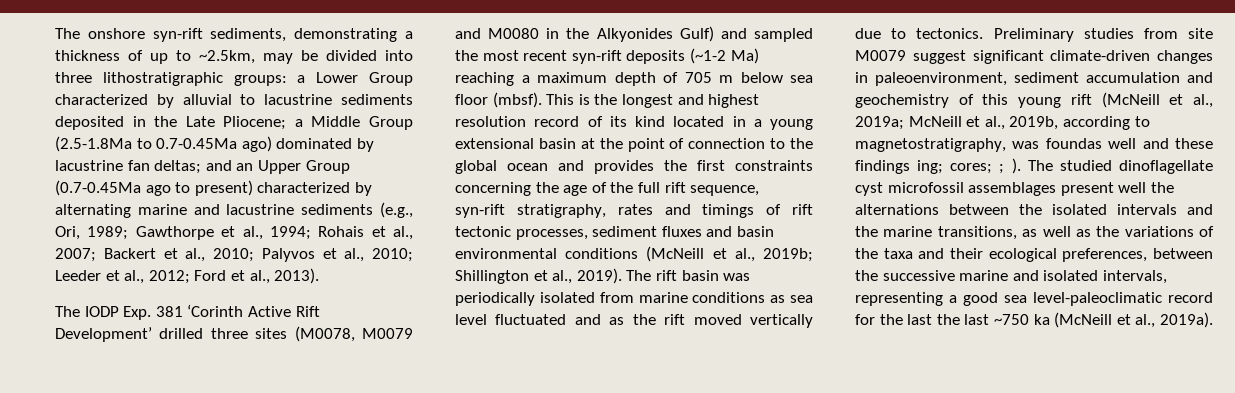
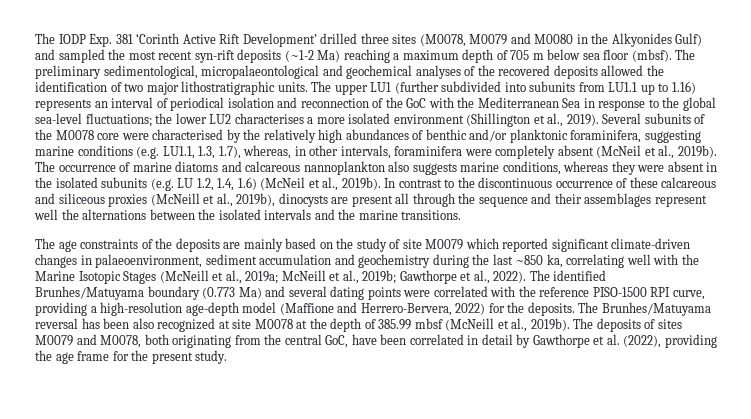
- The onshore syn-rift sediments, demonstrating a thickness of up to ~2.5km, may be divided into three lithostratigraphic groups: a Lower Group characterized by alluvial to lacustrine sediments deposited in the Late Pliocene; a Middle Group (2.5-1.8Ma to 0.7-0.45Ma ago) dominated by lacustrine fan deltas; and an Upper Group (0.7-0.45Ma ago to present) characterized by alternating marine and lacustrine sediments (e.g., Ori, 1989; Gawthorpe et al., 1994; Rohais et al., 2007; Backert et al., 2010; Palyvos et al., 2010; Leeder et al., 2012; Ford et al., 2013).
- This is the longest and highest resolution record of its kind located in a young extensional basin at the point of connection to the global ocean and provides the first constraints concerning the age of the full rift sequence, syn-rift stratigraphy, rates and timings of rift tectonic processes, sediment fluxes and basin environmental conditions (McNeill et al., 2019b; Shillington et al., 2019). The rift basin was periodically isolated from marine conditions as sea level fluctuated and as the rift moved vertically due to tectonics. Preliminary studies from site M0079 suggest significant climate-driven changes in paleoenvironment, sediment accumulation and geochemistry of this young rift (McNeill et al., 2019a; McNeill et al., 2019b, according to magnetostratigraphy, was foundas well and these findings ing; cores; ; ). The studied dinoflagellate cyst microfossil assemblages present well the alternations between the isolated intervals and the marine transitions, as well as the variations of the taxa and their ecological preferences, between the successive marine and isolated intervals, representing a good sea level-paleoclimatic record for the last the last ~750 ka (McNeill et al., 2019a).
+ The preliminary sedimentological, micropalaeontological and geochemical analyses of the recovered deposits allowed the identification of two major lithostratigraphic units. The upper LU1 (further subdivided into subunits from LU1.1 up to 1.16) represents an interval of periodical isolation and reconnection of the GoC with the Mediterranean Sea in response to the global sea-level fluctuations; the lower LU2 characterises a more isolated environment (Shillington et al., 2019). Several subunits of the M0078 core were characterised by the relatively high abundances of benthic and/or planktonic foraminifera, suggesting marine conditions (e.g. LU1.1, 1.3, 1.7), whereas, in other intervals, foraminifera were completely absent (McNeil et al., 2019b). The occurrence of marine diatoms and calcareous nannoplankton also suggests marine conditions, whereas they were absent in the isolated subunits (e.g. LU 1.2, 1.4, 1.6) (McNeil et al., 2019b). In contrast to the discontinuous occurrence of these calcareous and siliceous proxies (McNeill et al., 2019b), dinocysts are present all through the sequence and their assemblages represent well the alternations between the isolated intervals and the marine transitions.
+ The age constraints of the deposits are mainly based on the study of site M0079 which reported significant climate-driven changes in palaeoenvironment, sediment accumulation and geochemistry during the last ~850 ka, correlating well with the Marine Isotopic Stages (McNeill et al., 2019a; McNeill et al., 2019b; Gawthorpe et al., 2022). The identified Brunhes/Matuyama boundary (0.773 Ma) and several dating points were correlated with the reference PISO-1500 RPI curve, providing a high-resolution age-depth model (Maffione and Herrero-Bervera, 2022) for the deposits. The Brunhes/Matuyama reversal has been also recognized at site M0078 at the depth of 385.99 mbsf (McNeill et al., 2019b). The deposits of sites M0079 and M0078, both originating from the central GoC, have been correlated in detail by Gawthorpe et al. (2022), providing the age frame for the present study.

